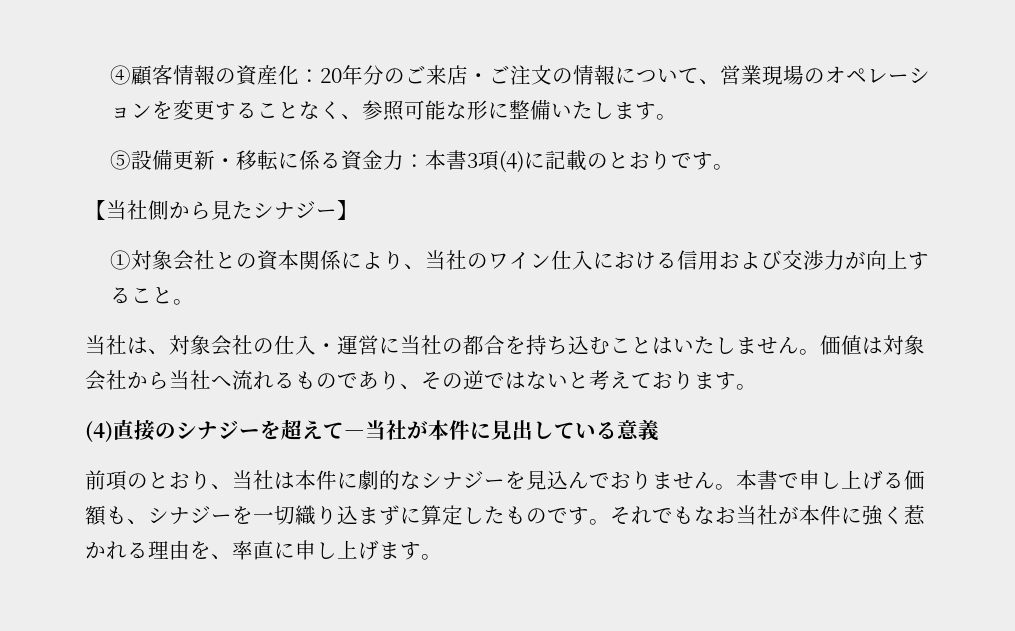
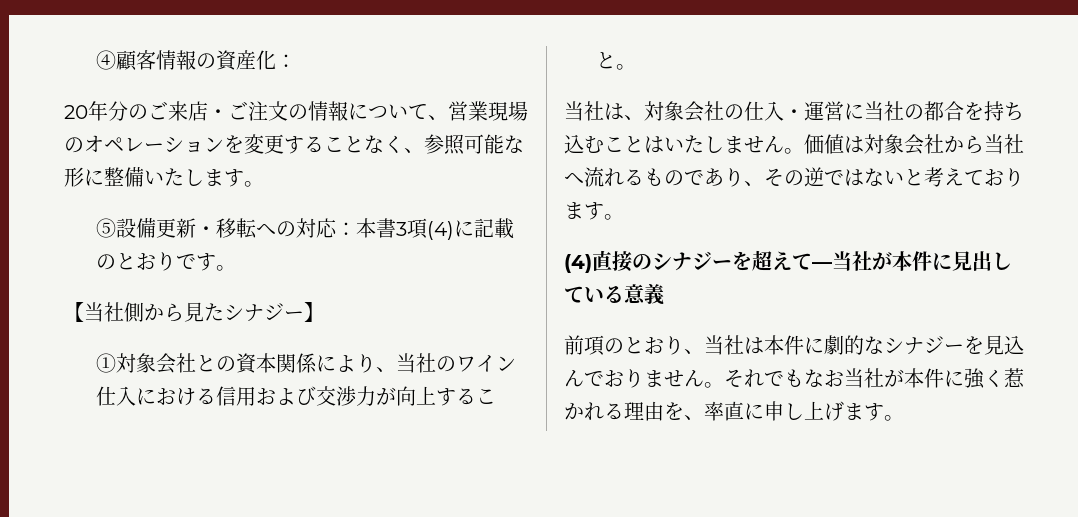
- ④顧客情報の資産化：20年分のご来店・ご注文の情報について、営業現場のオペレーションを変更することなく、参照可能な形に整備いたします。
+ ④顧客情報の資産化：
+ 20年分のご来店・ご注文の情報について、営業現場のオペレーションを変更することなく、参照可能な形に整備いたします。
- ⑤設備更新・移転に係る資金力：本書3項(4)に記載のとおりです。
+ ⑤設備更新・移転への対応：本書3項(4)に記載のとおりです。
- 本書で申し上げる価額も、シナジーを一切織り込まずに算定したものです。

